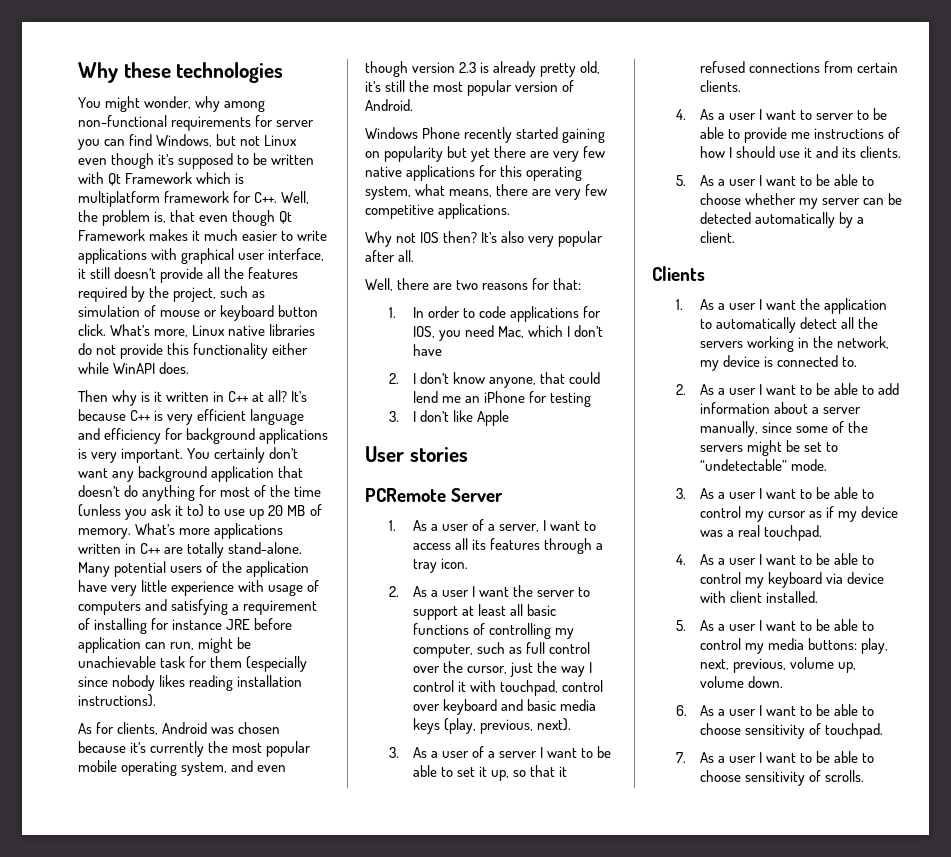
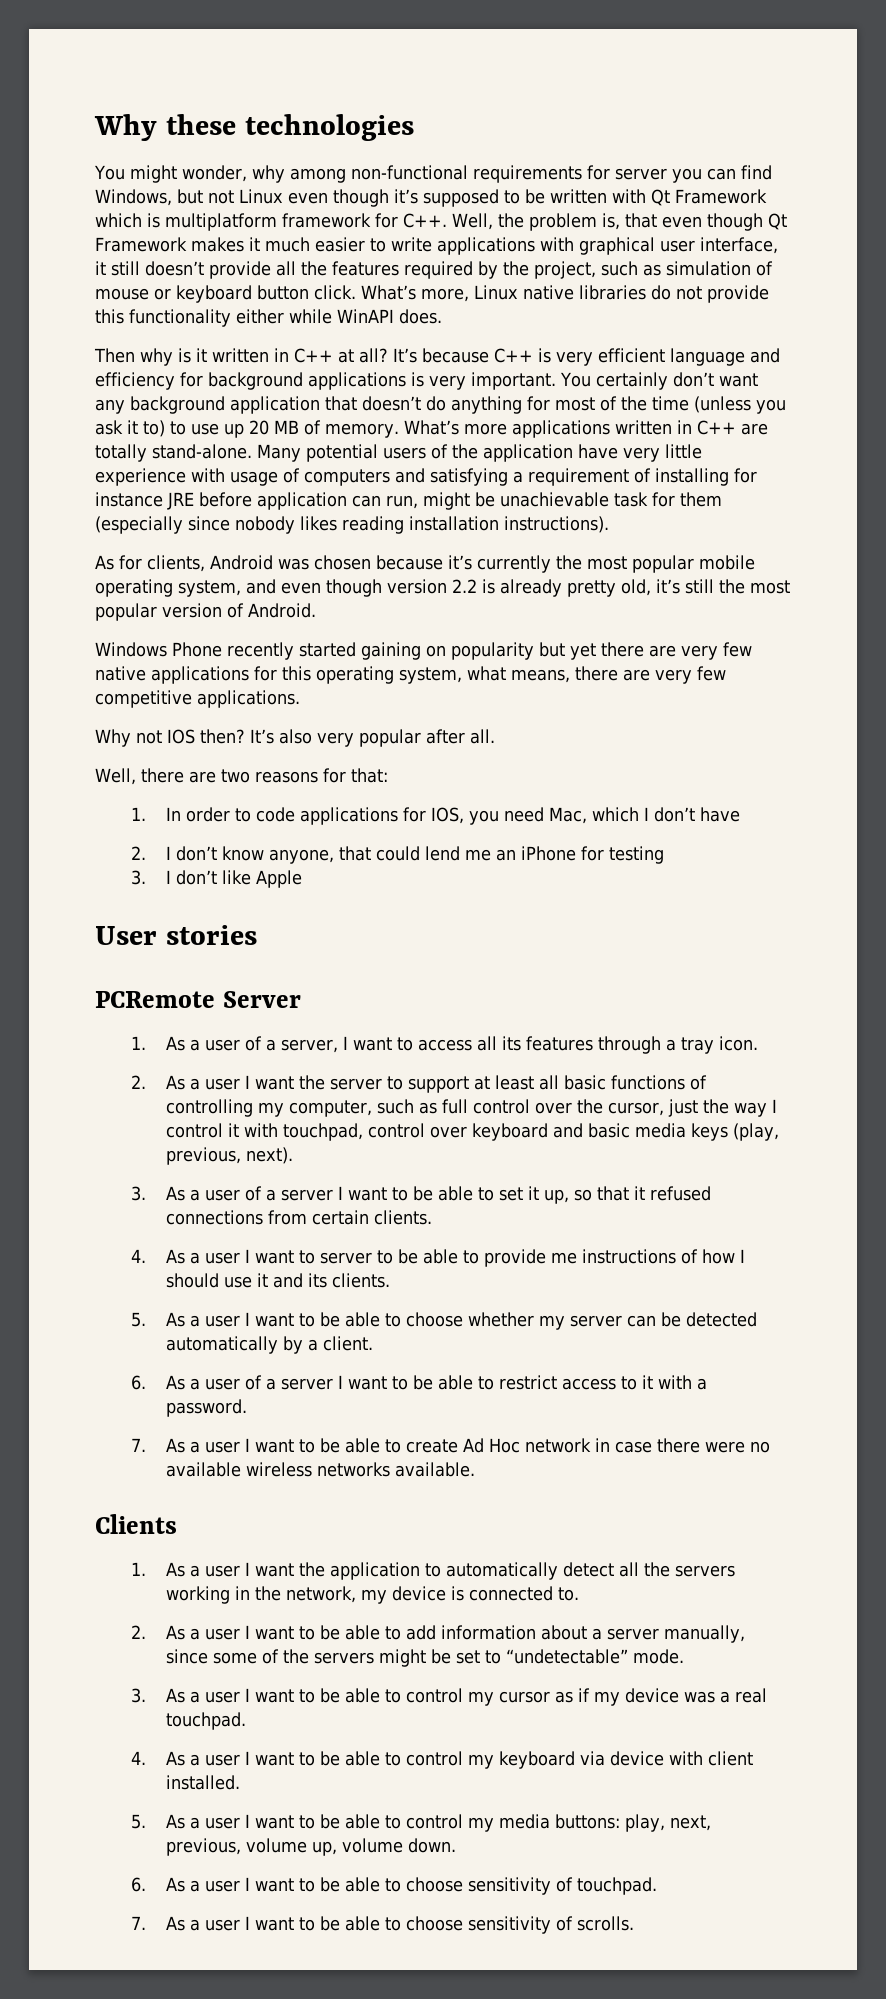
- As for clients, Android was chosen because it’s currently the most popular mobile operating system, and even though version 2.3 is already pretty old, it’s still the most popular version of Android.
+ As for clients, Android was chosen because it’s currently the most popular mobile operating system, and even though version 2.2 is already pretty old, it’s still the most popular version of Android.
+ 6. As a user of a server I want to be able to restrict access to it with a password.
+ 7. As a user I want to be able to create Ad Hoc network in case there were no available wireless networks available.

